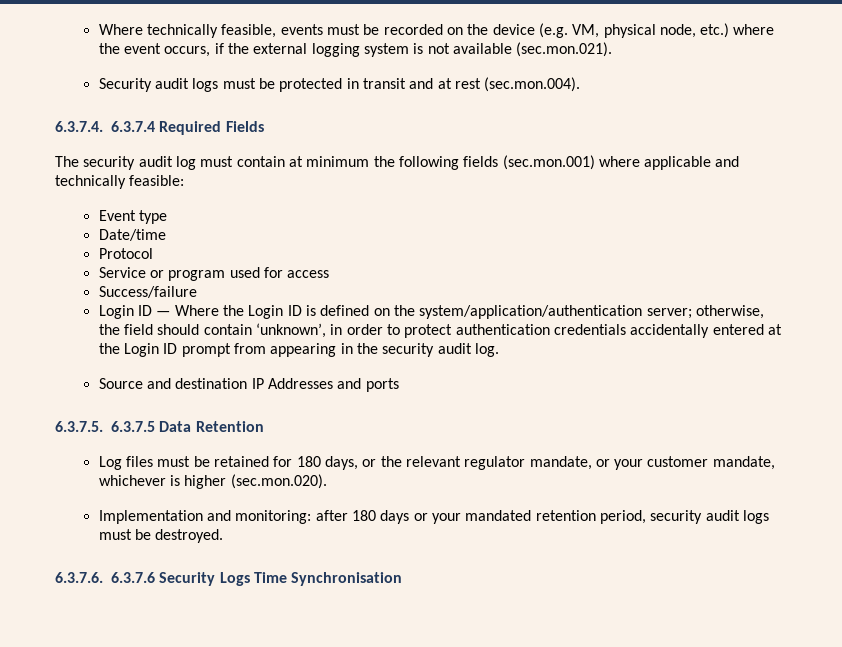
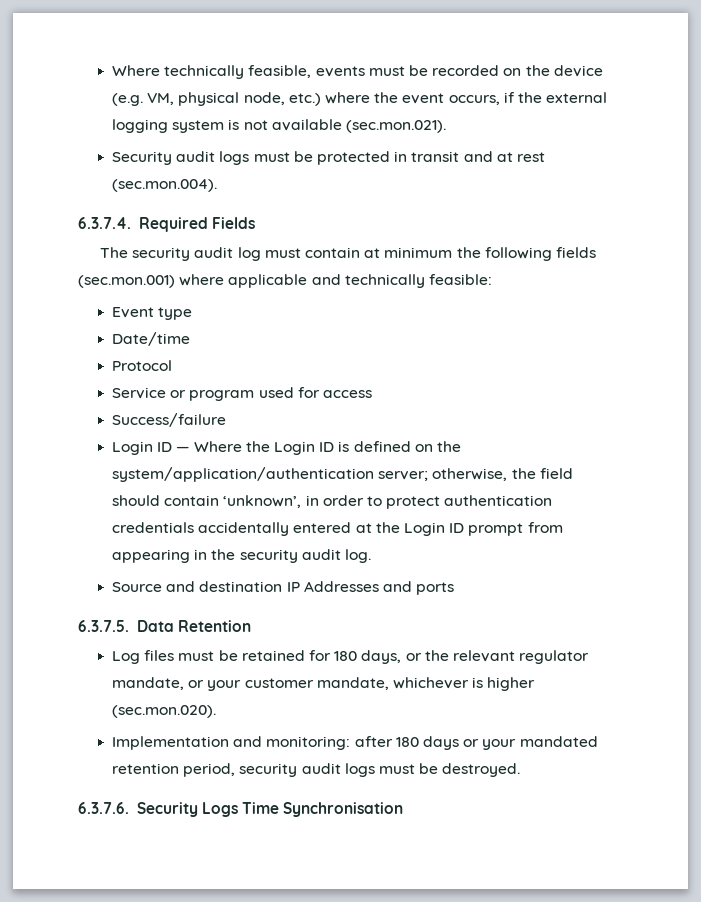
- 6.3.7.4. 6.3.7.4 Required Fields
+ 6.3.7.4. Required Fields
- 6.3.7.5. 6.3.7.5 Data Retention
+ 6.3.7.5. Data Retention
- 6.3.7.6. 6.3.7.6 Security Logs Time Synchronisation
+ 6.3.7.6. Security Logs Time Synchronisation

